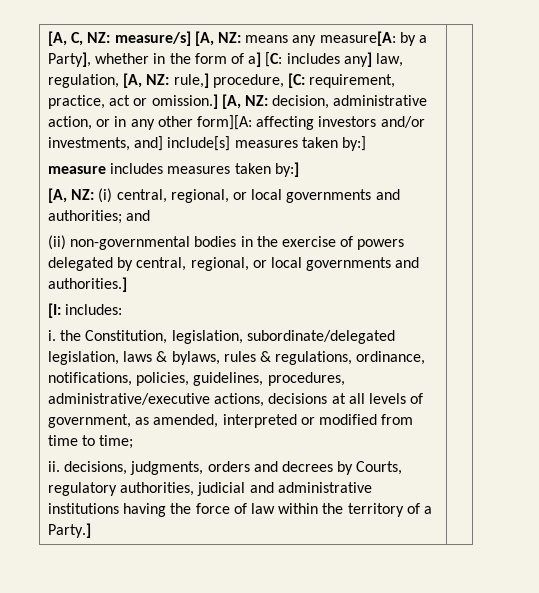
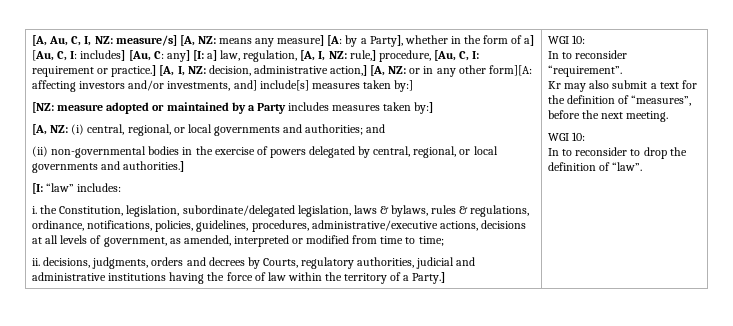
- [A, C, NZ: measure/s] [A, NZ: means any measure[A: by a Party], whether in the form of a] [C: includes any] law, regulation, [A, NZ: rule,] procedure, [C: requirement, practice, act or omission.] [A, NZ: decision, administrative action, or in any other form][A: affecting investors and/or investments, and] include[s] measures taken by:]
+ [A, Au, C, I, NZ: measure/s] [A, NZ: means any measure] [A: by a Party], whether in the form of a] [Au, C, I: includes] [Au, C: any] [I: a] law, regulation, [A, I, NZ: rule,] procedure, [Au, C, I: requirement or practice.] [A, I, NZ: decision, administrative action,] [A, NZ: or in any other form][A: affecting investors and/or investments, and] include[s] measures taken by:]
- measure includes measures taken by:]
+ [NZ: measure adopted or maintained by a Party includes measures taken by:]
- [I: includes:
+ [I: “law” includes:
- ii. decisions, judgments, orders and decrees by Courts, regulatory authorities, judicial and administrative institutions having the force of law within the territory of a Party.]
+ ii. decisions, judgments, orders and decrees by Courts, regulatory authorities, judicial and administrative institutions having the force of law within the territory of a Party.] | WGI 10:
+ In to reconsider “requirement”.
+ Kr may also submit a text for the definition of “measures”, before the next meeting.
+ WGI 10:
+ In to reconsider to drop the definition of “law”.

